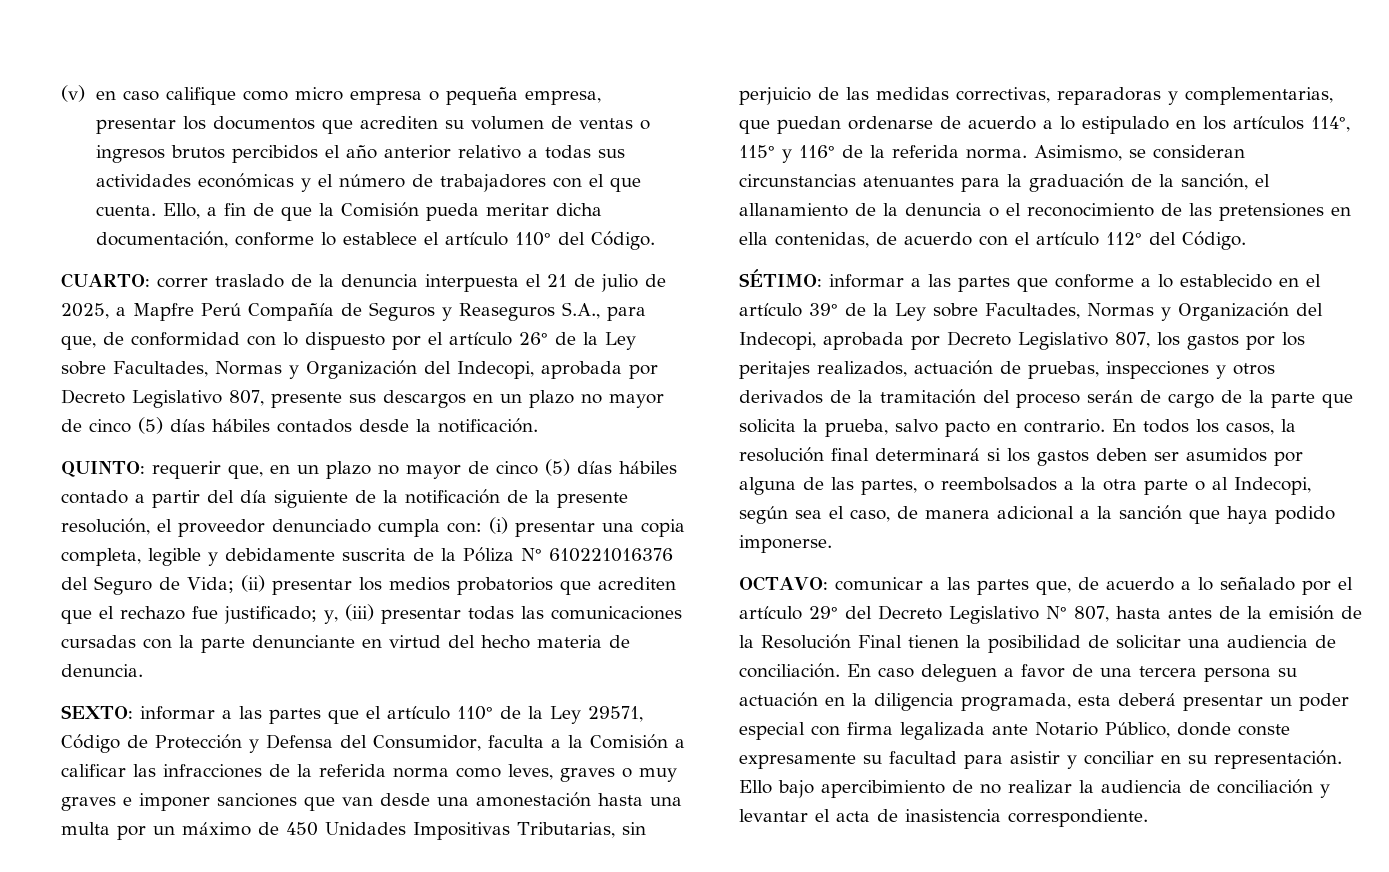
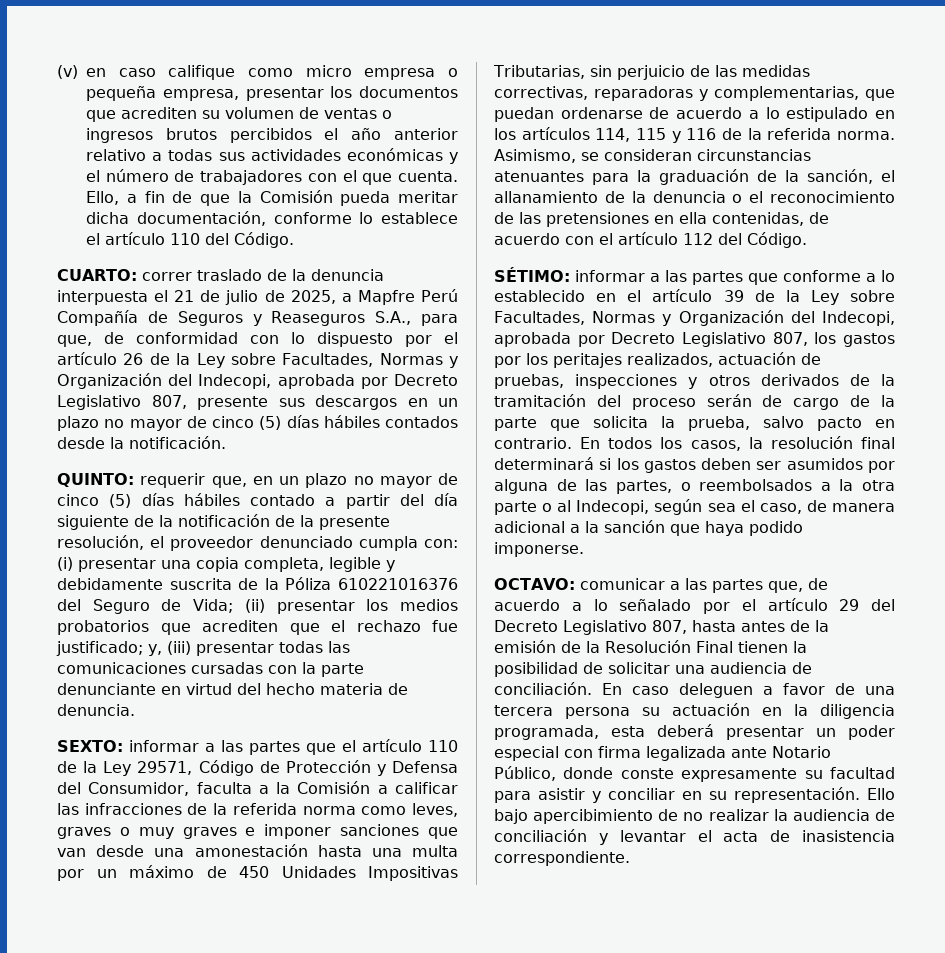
- Ello, a fin de que la Comisión pueda meritar dicha documentación, conforme lo establece el artículo 110° del Código.
+ Ello, a fin de que la Comisión pueda meritar dicha documentación, conforme lo establece el artículo 110 del Código.
- correr traslado de la denuncia interpuesta el 21 de julio de 2025, a Mapfre Perú Compañía de Seguros y Reaseguros S.A., para que, de conformidad con lo dispuesto por el artículo 26° de la Ley sobre Facultades, Normas y Organización del Indecopi, aprobada por Decreto Legislativo 807, presente sus descargos en un plazo no mayor de cinco (5) días hábiles contados desde la notificación.
+ correr traslado de la denuncia interpuesta el 21 de julio de 2025, a Mapfre Perú Compañía de Seguros y Reaseguros S.A., para que, de conformidad con lo dispuesto por el artículo 26 de la Ley sobre Facultades, Normas y Organización del Indecopi, aprobada por Decreto Legislativo 807, presente sus descargos en un plazo no mayor de cinco (5) días hábiles contados desde la notificación.
- (i) presentar una copia completa, legible y debidamente suscrita de la Póliza N° 610221016376 del Seguro de Vida;
+ (i) presentar una copia completa, legible y debidamente suscrita de la Póliza 610221016376 del Seguro de Vida;
- informar a las partes que el artículo 110° de la Ley 29571, Código de Protección y Defensa del Consumidor, faculta a la Comisión a calificar las infracciones de la referida norma como leves, graves o muy graves e imponer sanciones que van desde una amonestación hasta una multa por un máximo de 450 Unidades Impositivas Tributarias, sin perjuicio de las medidas correctivas, reparadoras y complementarias, que puedan ordenarse de acuerdo a lo estipulado en los artículos 114°, 115° y 116° de la referida norma.
+ informar a las partes que el artículo 110 de la Ley 29571, Código de Protección y Defensa del Consumidor, faculta a la Comisión a calificar las infracciones de la referida norma como leves, graves o muy graves e imponer sanciones que van desde una amonestación hasta una multa por un máximo de 450 Unidades Impositivas Tributarias, sin perjuicio de las medidas correctivas, reparadoras y complementarias, que puedan ordenarse de acuerdo a lo estipulado en los artículos 114, 115 y 116 de la referida norma.
- Asimismo, se consideran circunstancias atenuantes para la graduación de la sanción, el allanamiento de la denuncia o el reconocimiento de las pretensiones en ella contenidas, de acuerdo con el artículo 112° del Código.
+ Asimismo, se consideran circunstancias atenuantes para la graduación de la sanción, el allanamiento de la denuncia o el reconocimiento de las pretensiones en ella contenidas, de acuerdo con el artículo 112 del Código.
- SÉTIMO: informar a las partes que conforme a lo establecido en el artículo 39° de la Ley sobre Facultades, Normas y Organización del Indecopi, aprobada por Decreto Legislativo 807, los gastos por los peritajes realizados, actuación de pruebas, inspecciones y otros derivados de la tramitación del proceso serán de cargo de la parte que solicita la prueba, salvo pacto en contrario.
+ SÉTIMO: informar a las partes que conforme a lo establecido en el artículo 39 de la Ley sobre Facultades, Normas y Organización del Indecopi, aprobada por Decreto Legislativo 807, los gastos por los peritajes realizados, actuación de pruebas, inspecciones y otros derivados de la tramitación del proceso serán de cargo de la parte que solicita la prueba, salvo pacto en contrario.
- OCTAVO: comunicar a las partes que, de acuerdo a lo señalado por el artículo 29° del Decreto Legislativo N° 807, hasta antes de la emisión de la Resolución Final tienen la posibilidad de solicitar una audiencia de conciliación.
+ OCTAVO: comunicar a las partes que, de acuerdo a lo señalado por el artículo 29 del Decreto Legislativo 807, hasta antes de la emisión de la Resolución Final tienen la posibilidad de solicitar una audiencia de conciliación.

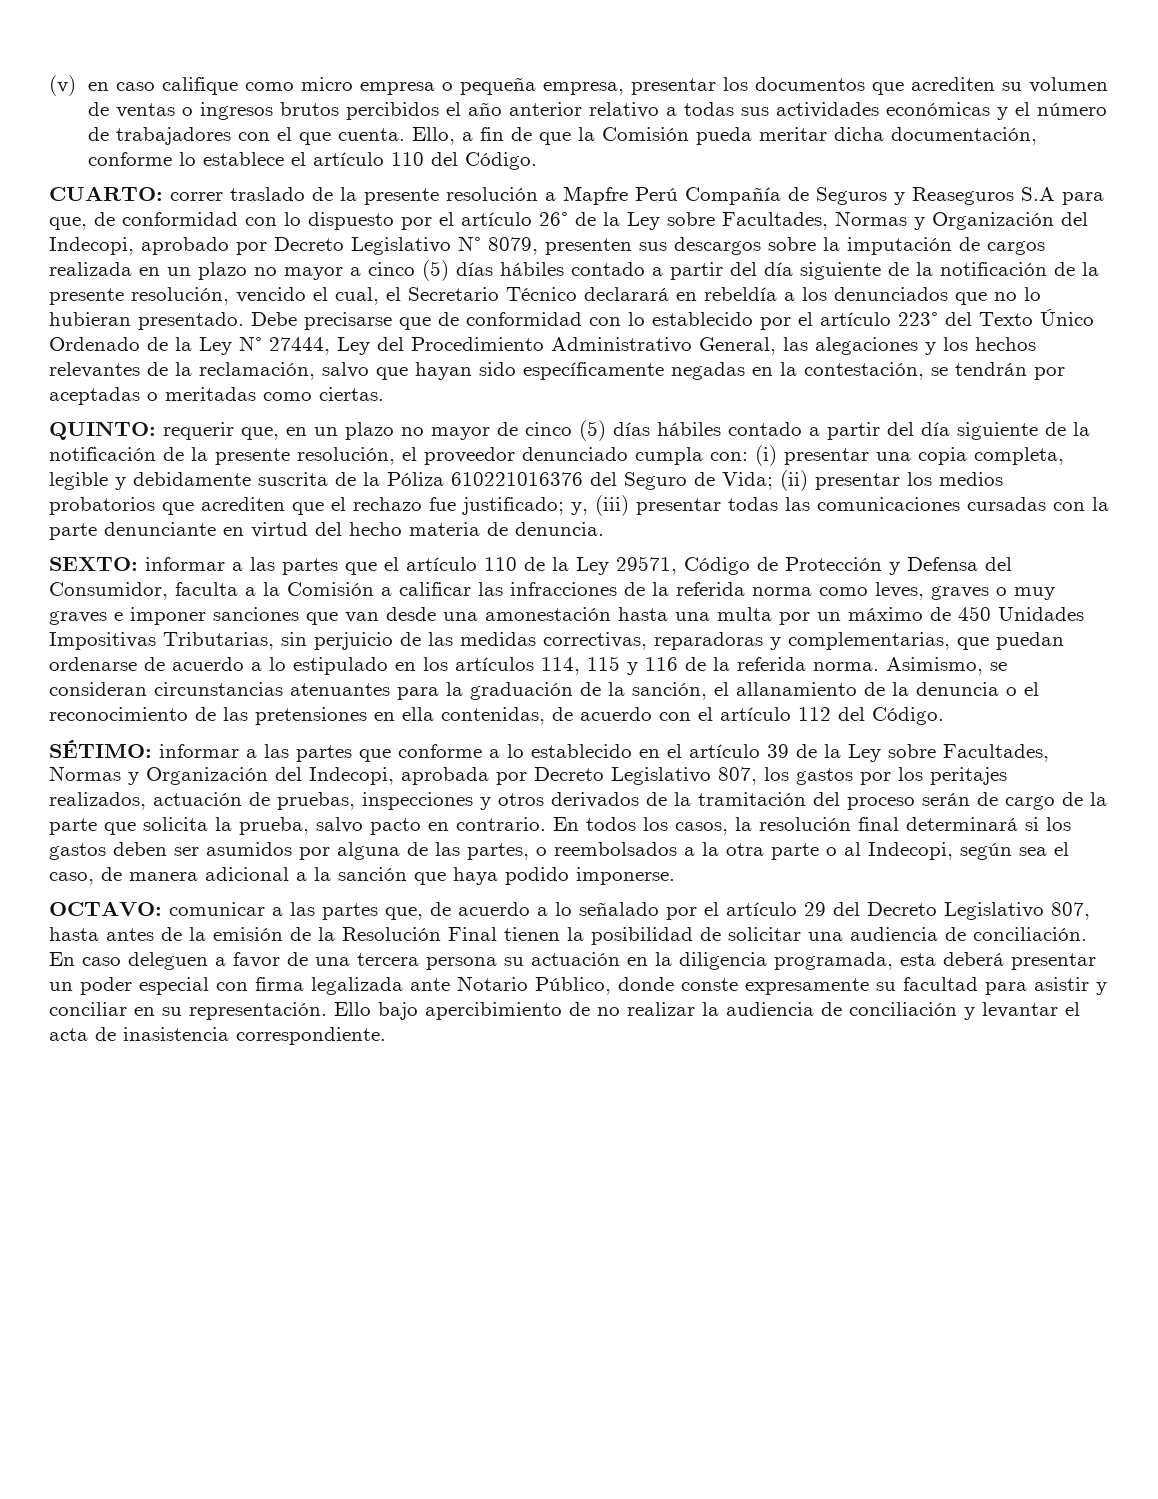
- CUARTO: correr traslado de la denuncia interpuesta el 21 de julio de 2025, a Mapfre Perú Compañía de Seguros y Reaseguros S.A., para que, de conformidad con lo dispuesto por el artículo 26 de la Ley sobre Facultades, Normas y Organización del Indecopi, aprobada por Decreto Legislativo 807, presente sus descargos en un plazo no mayor de cinco (5) días hábiles contados desde la notificación.
+ CUARTO: correr traslado de la presente resolución a Mapfre Perú Compañía de Seguros y Reaseguros S.A para que, de conformidad con lo dispuesto por el artículo 26° de la Ley sobre Facultades, Normas y Organización del Indecopi, aprobado por Decreto Legislativo N° 8079, presenten sus descargos sobre la imputación de cargos realizada en un plazo no mayor a cinco (5) días hábiles contado a partir del día siguiente de la notificación de la presente resolución, vencido el cual, el Secretario Técnico declarará en rebeldía a los denunciados que no lo hubieran presentado. Debe precisarse que de conformidad con lo establecido por el artículo 223° del Texto Único Ordenado de la Ley N° 27444, Ley del Procedimiento Administrativo General, las alegaciones y los hechos relevantes de la reclamación, salvo que hayan sido específicamente negadas en la contestación, se tendrán por aceptadas o meritadas como ciertas.

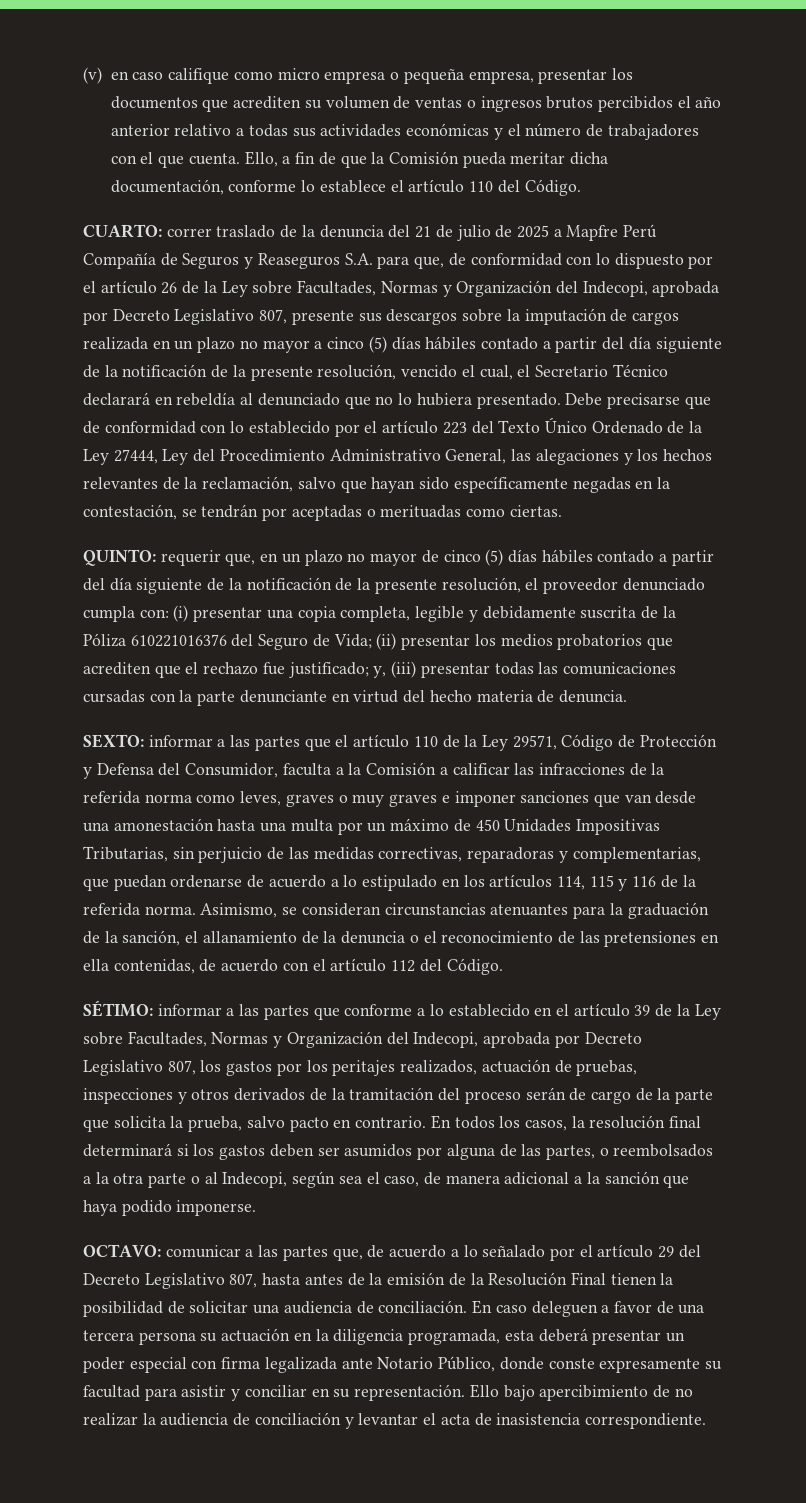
- correr traslado de la presente resolución a Mapfre Perú Compañía de Seguros y Reaseguros S.A para que, de conformidad con lo dispuesto por el artículo 26° de la Ley sobre Facultades, Normas y Organización del Indecopi, aprobado por Decreto Legislativo N° 8079, presenten sus descargos sobre la imputación de cargos realizada en un plazo no mayor a cinco (5) días hábiles contado a partir del día siguiente de la notificación de la presente resolución, vencido el cual, el Secretario Técnico declarará en rebeldía a los denunciados que no lo hubieran presentado.
+ correr traslado de la denuncia del 21 de julio de 2025 a Mapfre Perú Compañía de Seguros y Reaseguros S.A. para que, de conformidad con lo dispuesto por el artículo 26 de la Ley sobre Facultades, Normas y Organización del Indecopi, aprobada por Decreto Legislativo 807, presente sus descargos sobre la imputación de cargos realizada en un plazo no mayor a cinco (5) días hábiles contado a partir del día siguiente de la notificación de la presente resolución, vencido el cual, el Secretario Técnico declarará en rebeldía al denunciado que no lo hubiera presentado.
- Debe precisarse que de conformidad con lo establecido por el artículo 223° del Texto Único Ordenado de la Ley N° 27444, Ley del Procedimiento Administrativo General, las alegaciones y los hechos relevantes de la reclamación, salvo que hayan sido específicamente negadas en la contestación, se tendrán por aceptadas o meritadas como ciertas.
+ Debe precisarse que de conformidad con lo establecido por el artículo 223 del Texto Único Ordenado de la Ley 27444, Ley del Procedimiento Administrativo General, las alegaciones y los hechos relevantes de la reclamación, salvo que hayan sido específicamente negadas en la contestación, se tendrán por aceptadas o merituadas como ciertas.

